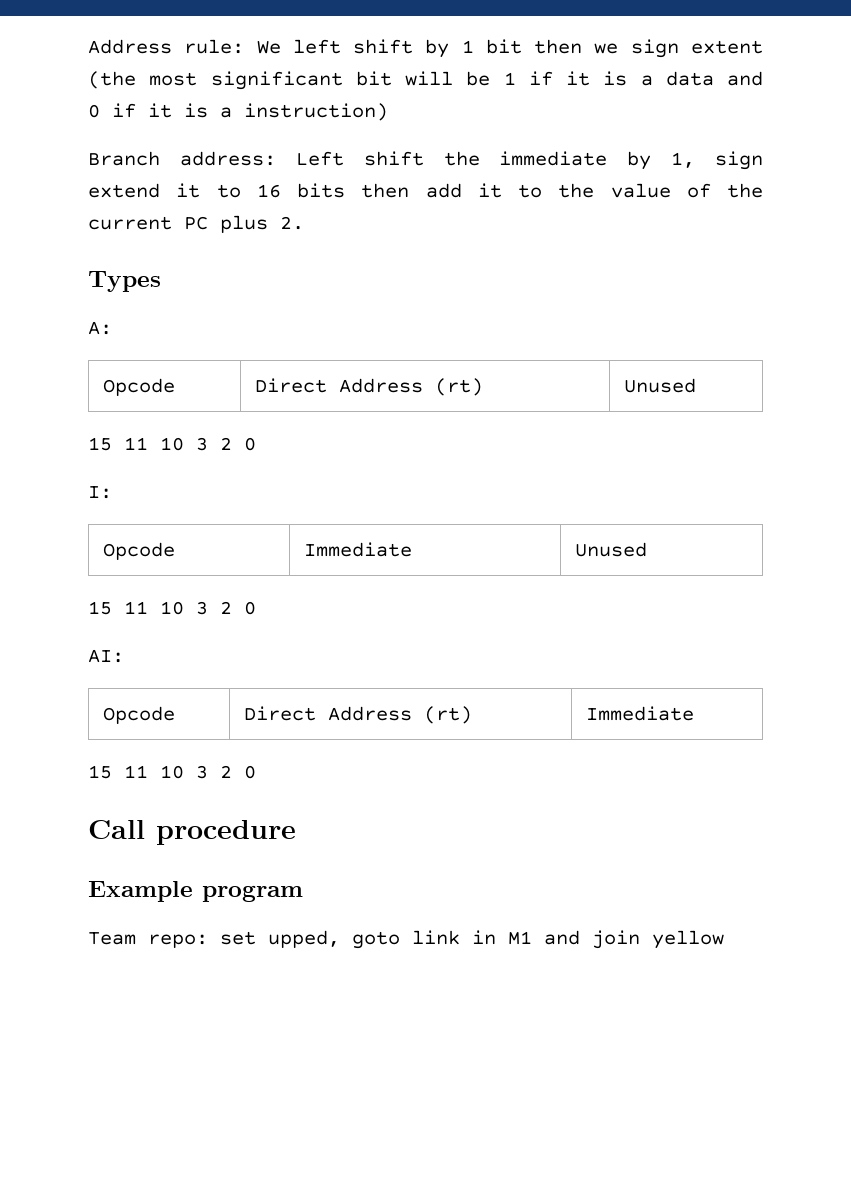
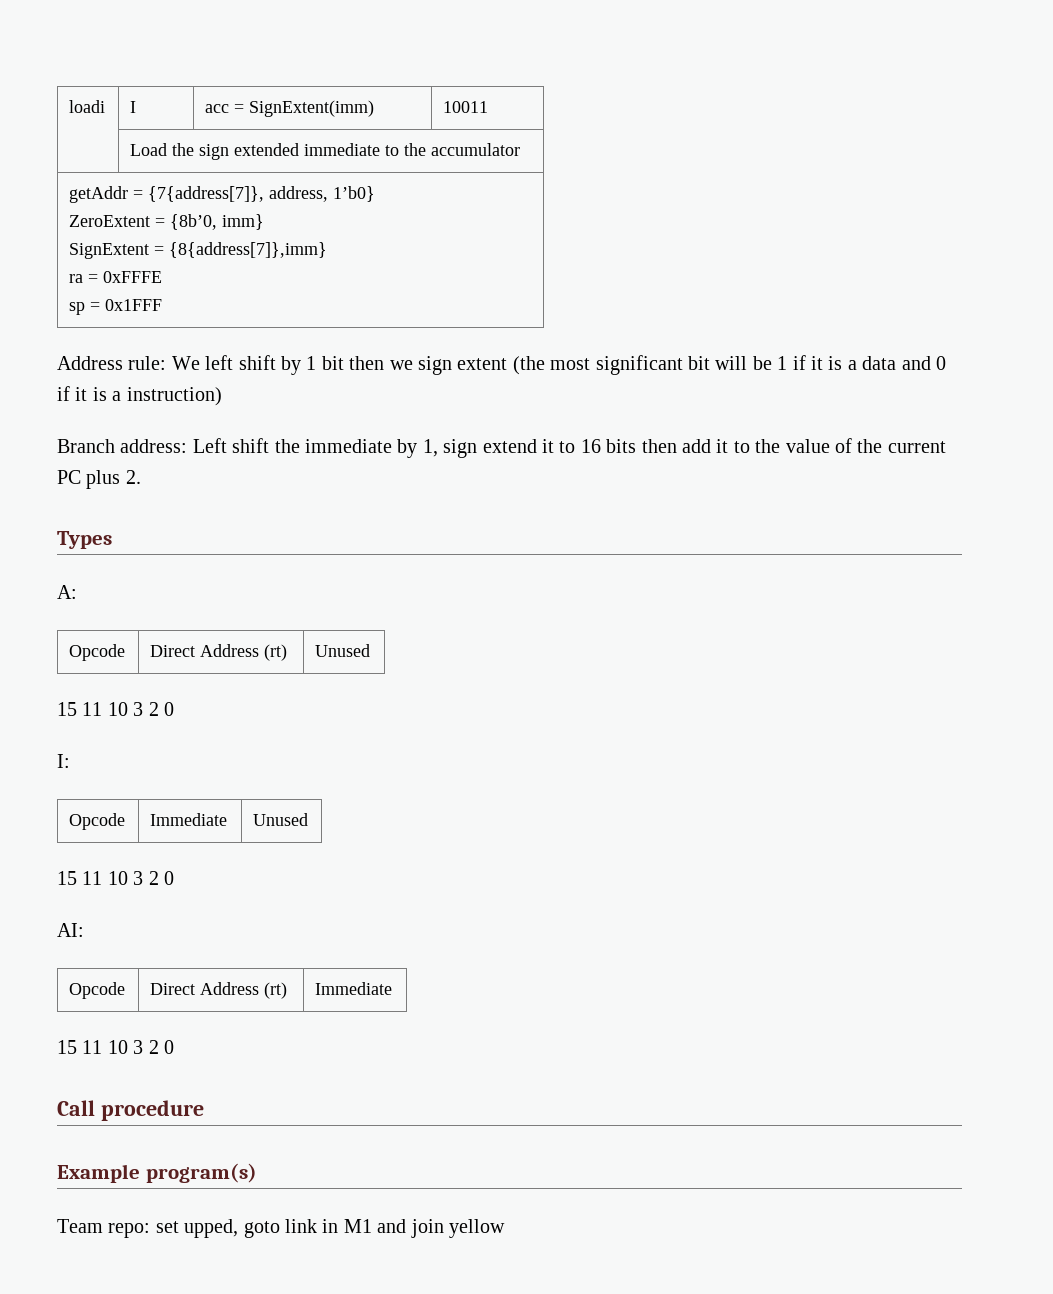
+ loadi | I | acc = SignExtent(imm) | 10011
+ | Load the sign extended immediate to the accumulator
+ getAddr = {7{address[7]}, address, 1’b0}
+ ZeroExtent = {8b’0, imm}
+ SignExtent = {8{address[7]},imm}
+ ra = 0xFFFE
+ sp = 0x1FFF
- Example program
+ Example program(s)

